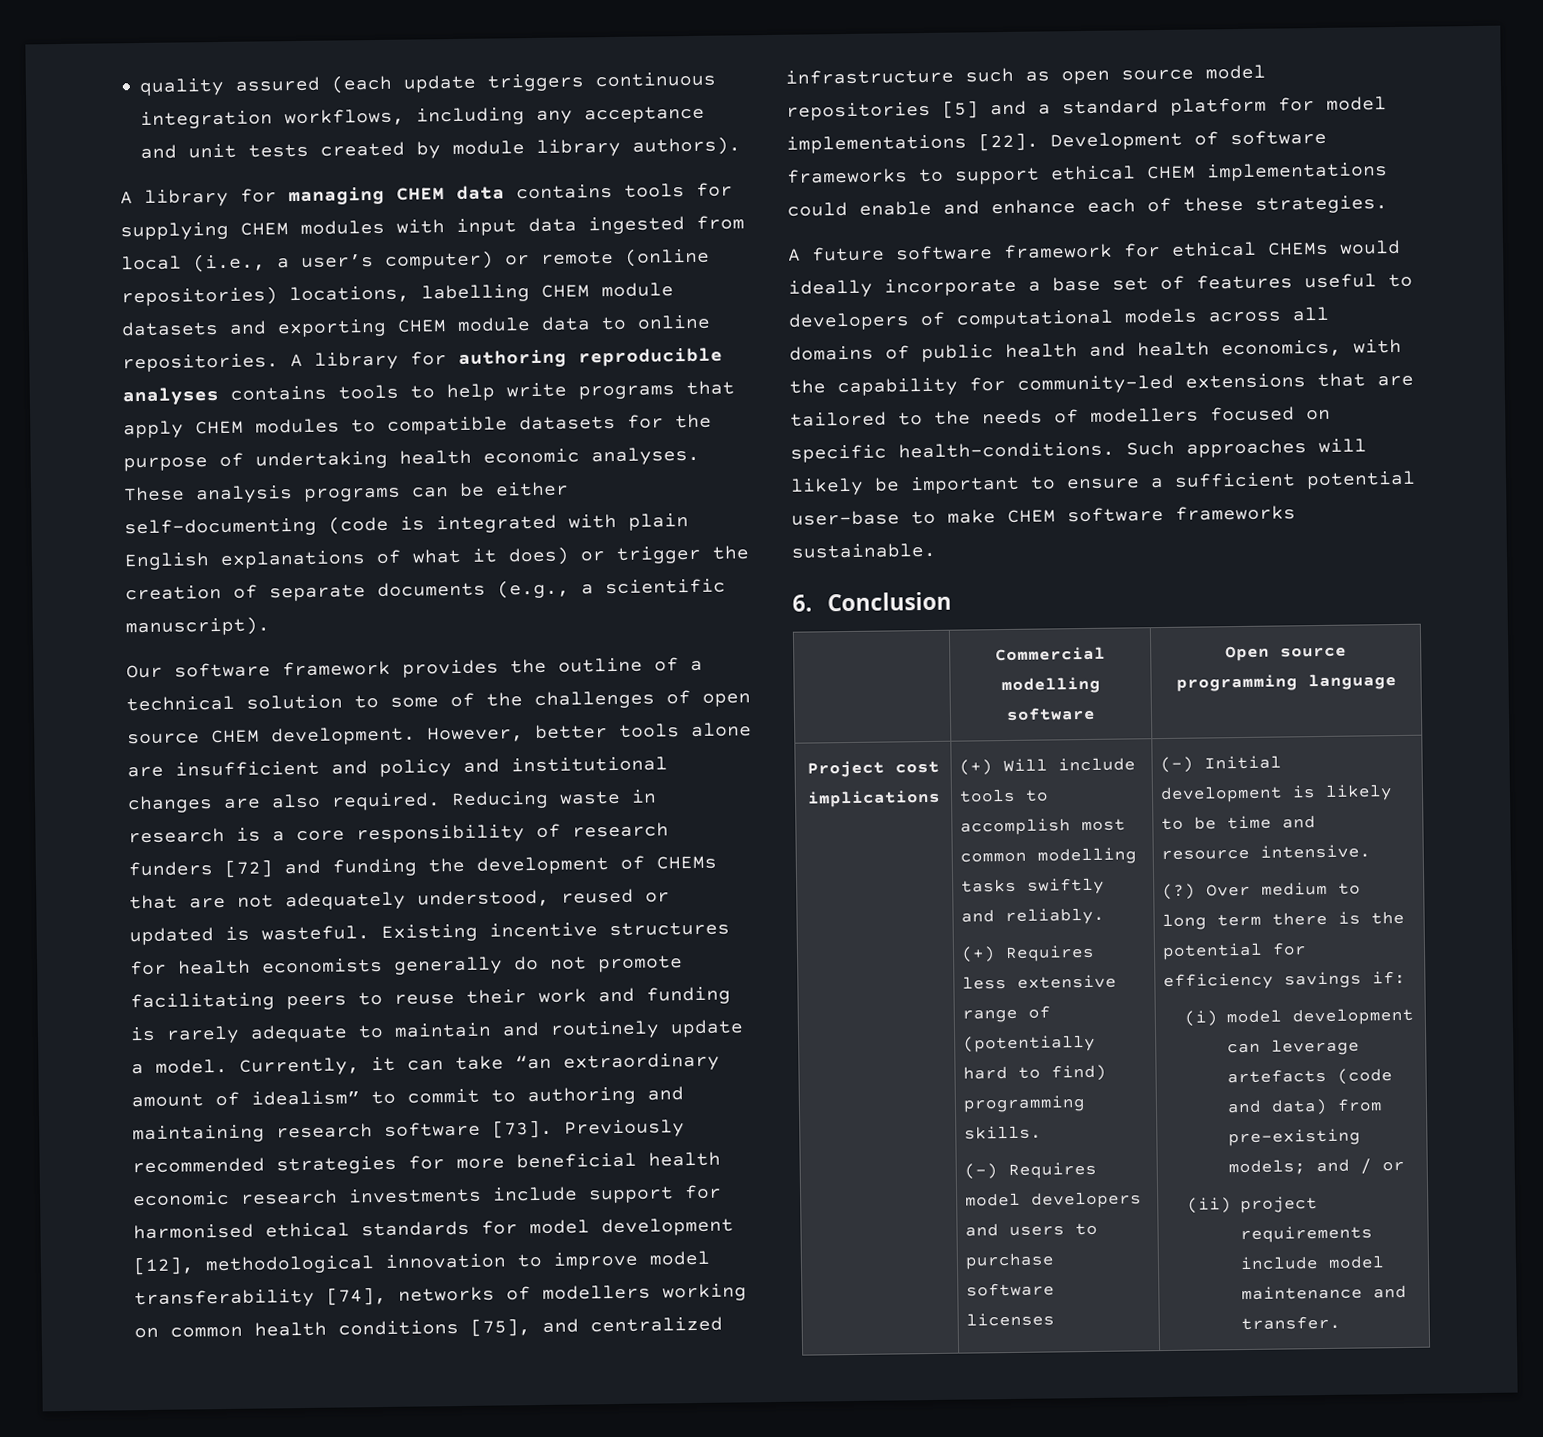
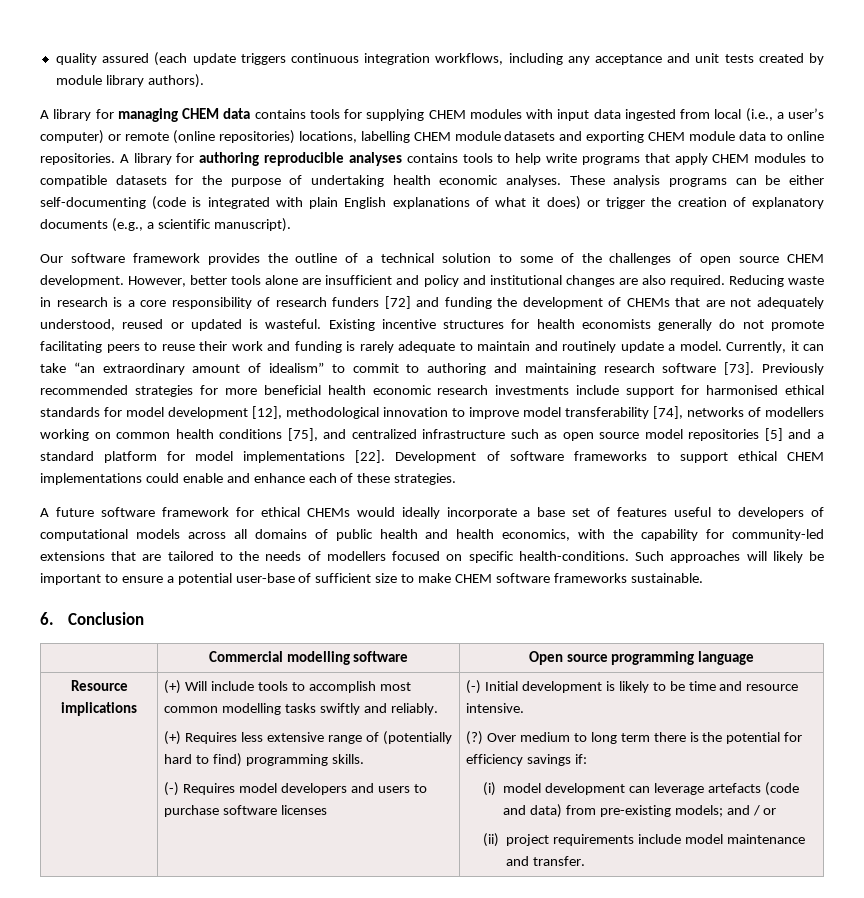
- These analysis programs can be either self-documenting (code is integrated with plain English explanations of what it does) or trigger the creation of separate documents (e.g., a scientific manuscript).
+ These analysis programs can be either self-documenting (code is integrated with plain English explanations of what it does) or trigger the creation of explanatory documents (e.g., a scientific manuscript).
- Such approaches will likely be important to ensure a sufficient potential user-base to make CHEM software frameworks sustainable.
+ Such approaches will likely be important to ensure a potential user-base of sufficient size to make CHEM software frameworks sustainable.
- Project cost implications
+ Resource implications

